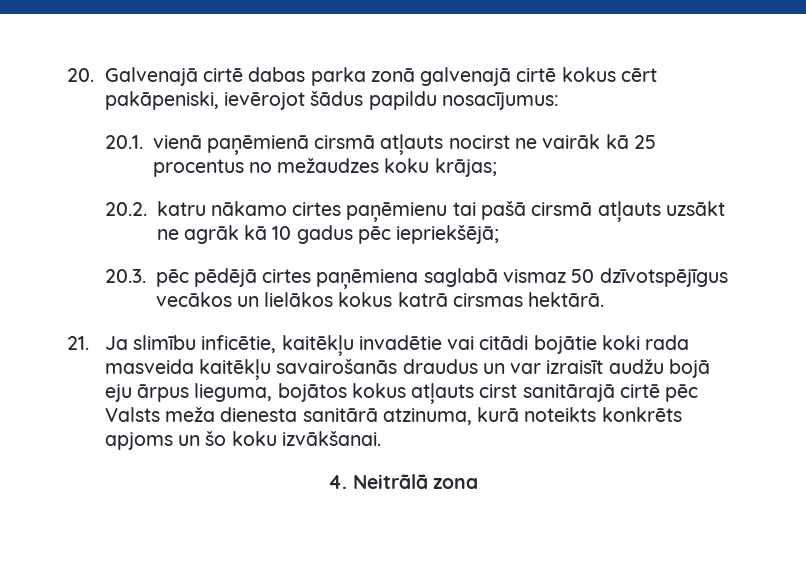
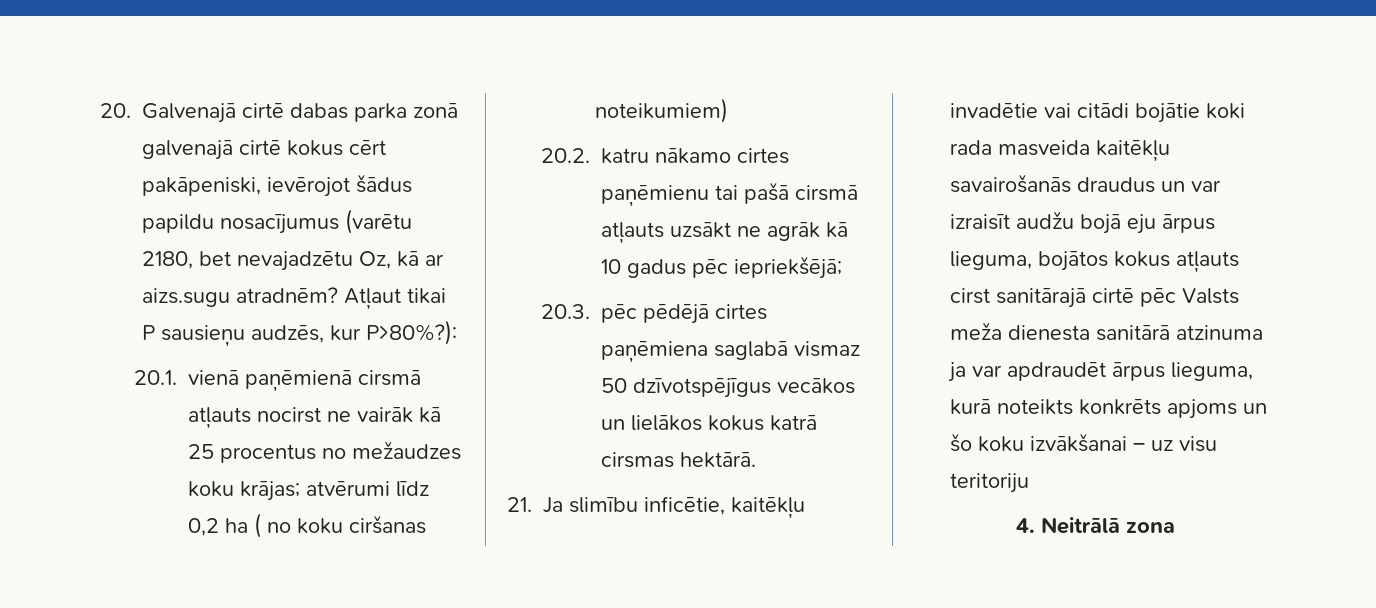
- 20. Galvenajā cirtē dabas parka zonā galvenajā cirtē kokus cērt pakāpeniski, ievērojot šādus papildu nosacījumus:
+ 20. Galvenajā cirtē dabas parka zonā galvenajā cirtē kokus cērt pakāpeniski, ievērojot šādus papildu nosacījumus (varētu 2180, bet nevajadzētu Oz, kā ar aizs.sugu atradnēm? Atļaut tikai P sausieņu audzēs, kur P>80%?):
- 20.1. vienā paņēmienā cirsmā atļauts nocirst ne vairāk kā 25 procentus no mežaudzes koku krājas;
+ 20.1. vienā paņēmienā cirsmā atļauts nocirst ne vairāk kā 25 procentus no mežaudzes koku krājas; atvērumi līdz 0,2 ha ( no koku ciršanas noteikumiem)
- 21. Ja slimību inficētie, kaitēkļu invadētie vai citādi bojātie koki rada masveida kaitēkļu savairošanās draudus un var izraisīt audžu bojā eju ārpus lieguma, bojātos kokus atļauts cirst sanitārajā cirtē pēc Valsts meža dienesta sanitārā atzinuma, kurā noteikts konkrēts apjoms un šo koku izvākšanai.
+ 21. Ja slimību inficētie, kaitēkļu invadētie vai citādi bojātie koki rada masveida kaitēkļu savairošanās draudus un var izraisīt audžu bojā eju ārpus lieguma, bojātos kokus atļauts cirst sanitārajā cirtē pēc Valsts meža dienesta sanitārā atzinuma ja var apdraudēt ārpus lieguma, kurā noteikts konkrēts apjoms un šo koku izvākšanai – uz visu teritoriju

